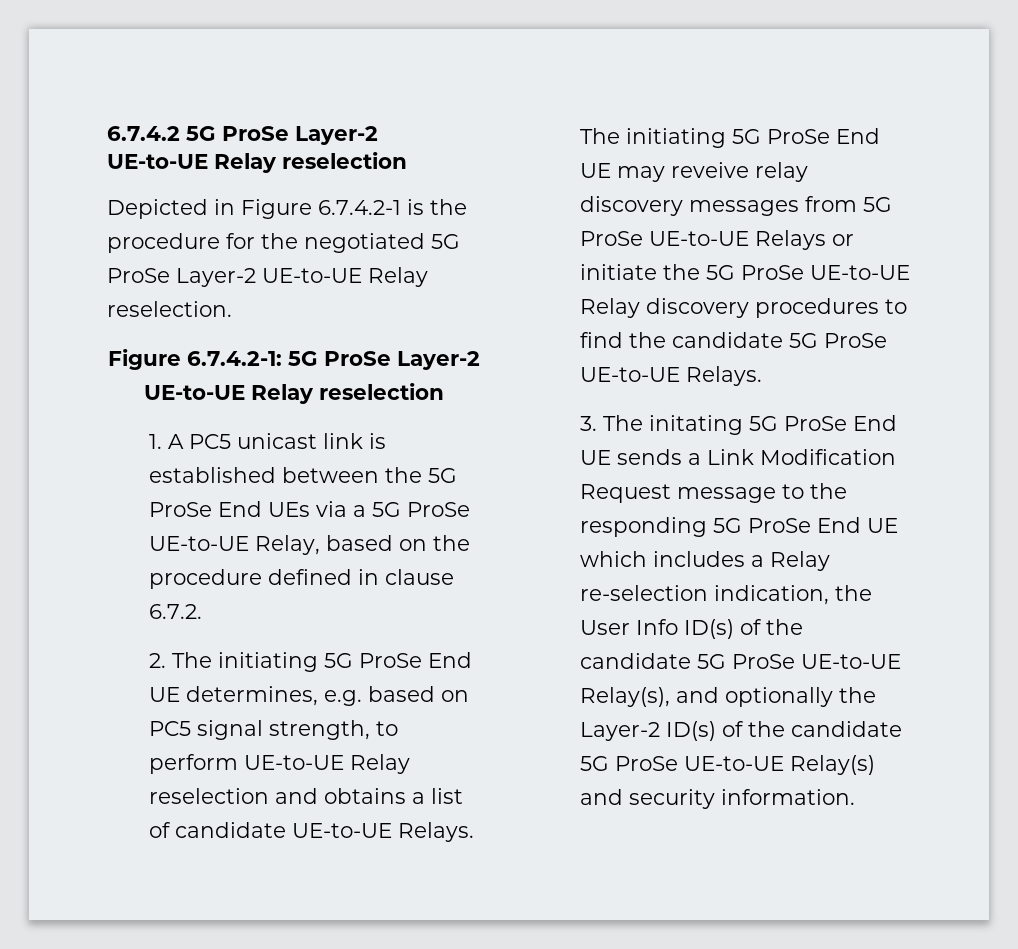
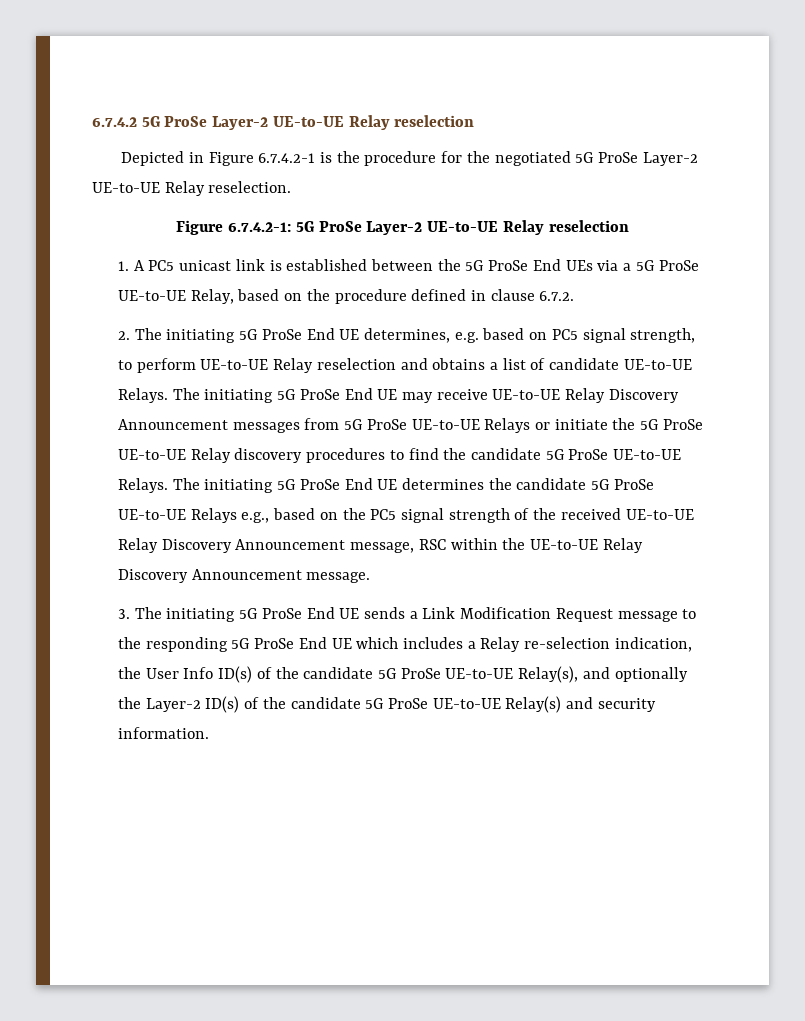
- The initiating 5G ProSe End UE may reveive relay discovery messages from 5G ProSe UE-to-UE Relays or initiate the 5G ProSe UE-to-UE Relay discovery procedures to find the candidate 5G ProSe UE-to-UE Relays.
+ The initiating 5G ProSe End UE may receive UE-to-UE Relay Discovery Announcement messages from 5G ProSe UE-to-UE Relays or initiate the 5G ProSe UE-to-UE Relay discovery procedures to find the candidate 5G ProSe UE-to-UE Relays. The initiating 5G ProSe End UE determines the candidate 5G ProSe UE-to-UE Relays e.g., based on the PC5 signal strength of the received UE-to-UE Relay Discovery Announcement message, RSC within the UE-to-UE Relay Discovery Announcement message.
- 3. The initating 5G ProSe End UE sends a Link Modification Request message to the responding 5G ProSe End UE which includes a Relay re-selection indication, the User Info ID(s) of the candidate 5G ProSe UE-to-UE Relay(s), and optionally the Layer-2 ID(s) of the candidate 5G ProSe UE-to-UE Relay(s) and security information.
+ 3. The initiating 5G ProSe End UE sends a Link Modification Request message to the responding 5G ProSe End UE which includes a Relay re-selection indication, the User Info ID(s) of the candidate 5G ProSe UE-to-UE Relay(s), and optionally the Layer-2 ID(s) of the candidate 5G ProSe UE-to-UE Relay(s) and security information.

